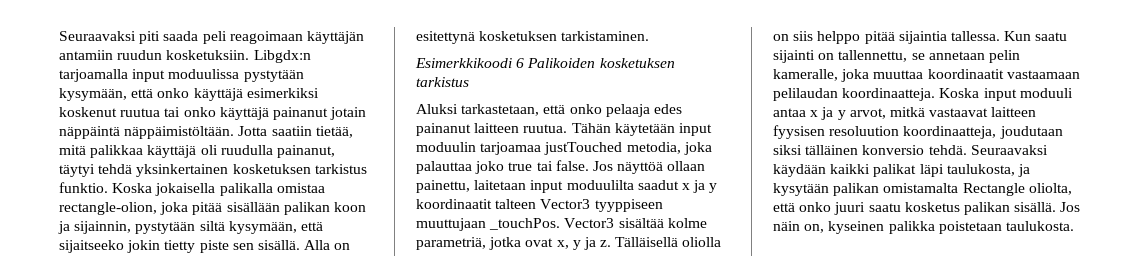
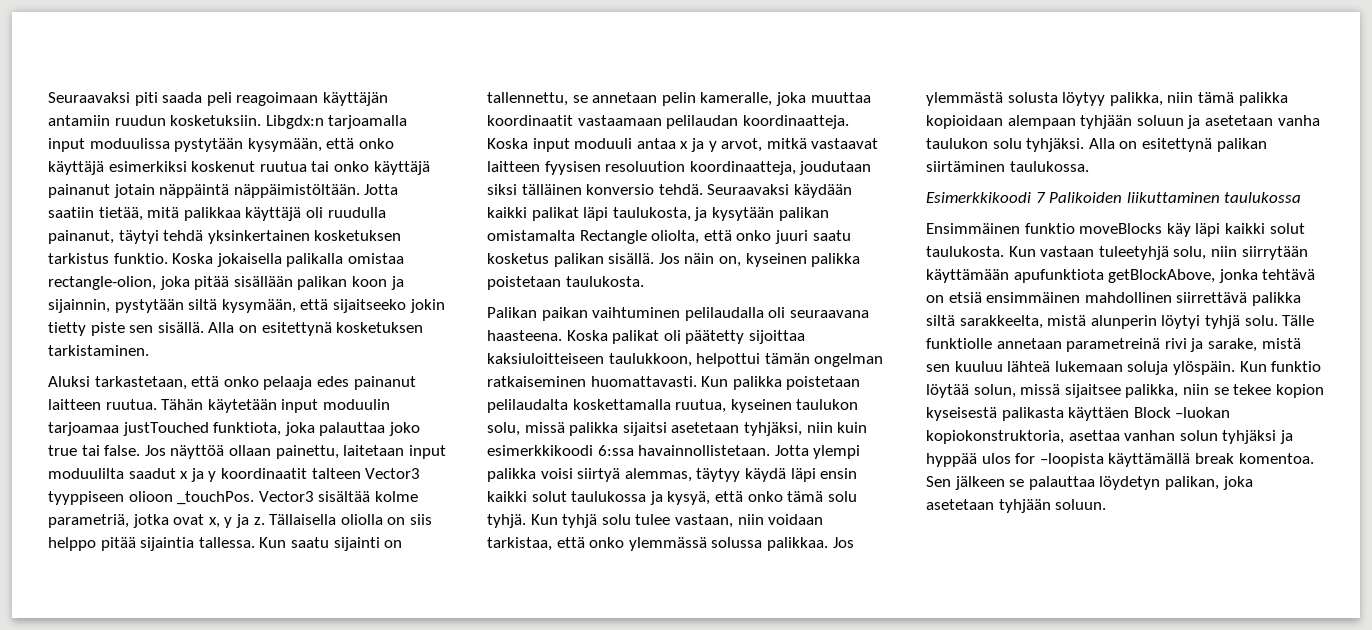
- Esimerkkikoodi 6 Palikoiden kosketuksen tarkistus
- Tähän käytetään input moduulin tarjoamaa justTouched metodia, joka palauttaa joko true tai false.
+ Tähän käytetään input moduulin tarjoamaa justTouched funktiota, joka palauttaa joko true tai false.
- Jos näyttöä ollaan painettu, laitetaan input moduulilta saadut x ja y koordinaatit talteen Vector3 tyyppiseen muuttujaan _touchPos.
+ Jos näyttöä ollaan painettu, laitetaan input moduulilta saadut x ja y koordinaatit talteen Vector3 tyyppiseen olioon _touchPos.
- Tälläisellä oliolla on siis helppo pitää sijaintia tallessa.
+ Tällaisella oliolla on siis helppo pitää sijaintia tallessa.
+ Palikan paikan vaihtuminen pelilaudalla oli seuraavana haasteena. Koska palikat oli päätetty sijoittaa kaksiuloitteiseen taulukkoon, helpottui tämän ongelman ratkaiseminen huomattavasti. Kun palikka poistetaan pelilaudalta koskettamalla ruutua, kyseinen taulukon solu, missä palikka sijaitsi asetetaan tyhjäksi, niin kuin esimerkkikoodi 6:ssa havainnollistetaan. Jotta ylempi palikka voisi siirtyä alemmas, täytyy käydä läpi ensin kaikki solut taulukossa ja kysyä, että onko tämä solu tyhjä. Kun tyhjä solu tulee vastaan, niin voidaan tarkistaa, että onko ylemmässä solussa palikkaa. Jos ylemmästä solusta löytyy palikka, niin tämä palikka kopioidaan alempaan tyhjään soluun ja asetetaan vanha taulukon solu tyhjäksi. Alla on esitettynä palikan siirtäminen taulukossa.
+ Esimerkkikoodi 7 Palikoiden liikuttaminen taulukossa
+ Ensimmäinen funktio moveBlocks käy läpi kaikki solut taulukosta. Kun vastaan tuleetyhjä solu, niin siirrytään käyttämään apufunktiota getBlockAbove, jonka tehtävä on etsiä ensimmäinen mahdollinen siirrettävä palikka siltä sarakkeelta, mistä alunperin löytyi tyhjä solu. Tälle funktiolle annetaan parametreinä rivi ja sarake, mistä sen kuuluu lähteä lukemaan soluja ylöspäin. Kun funktio löytää solun, missä sijaitsee palikka, niin se tekee kopion kyseisestä palikasta käyttäen Block –luokan kopiokonstruktoria, asettaa vanhan solun tyhjäksi ja hyppää ulos for –loopista käyttämällä break komentoa. Sen jälkeen se palauttaa löydetyn palikan, joka asetetaan tyhjään soluun.

